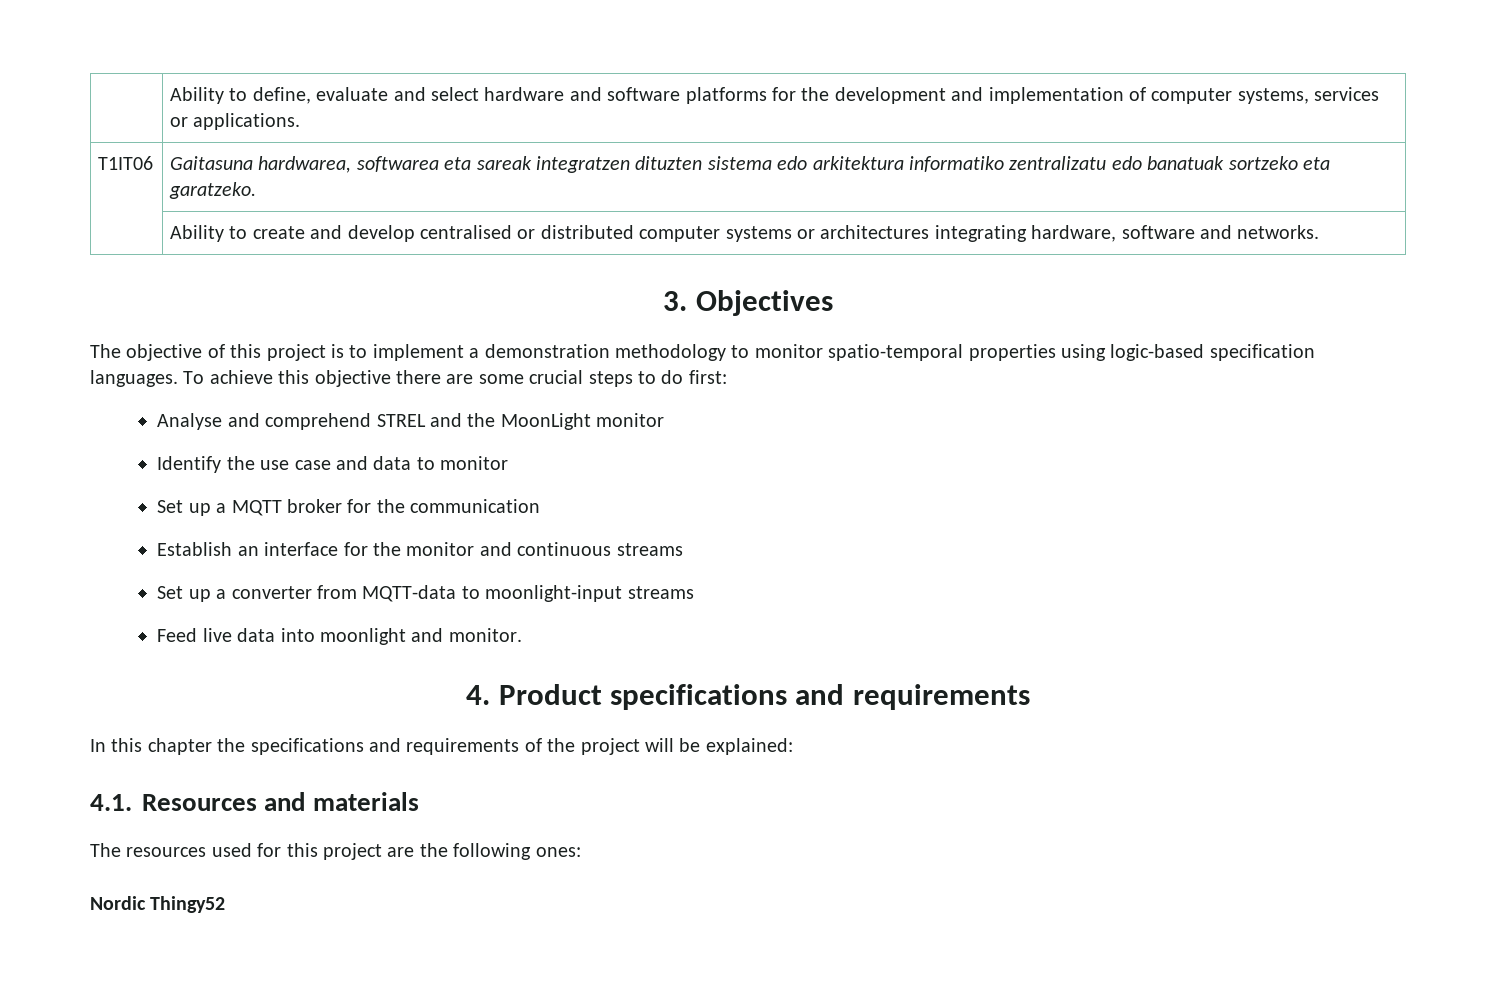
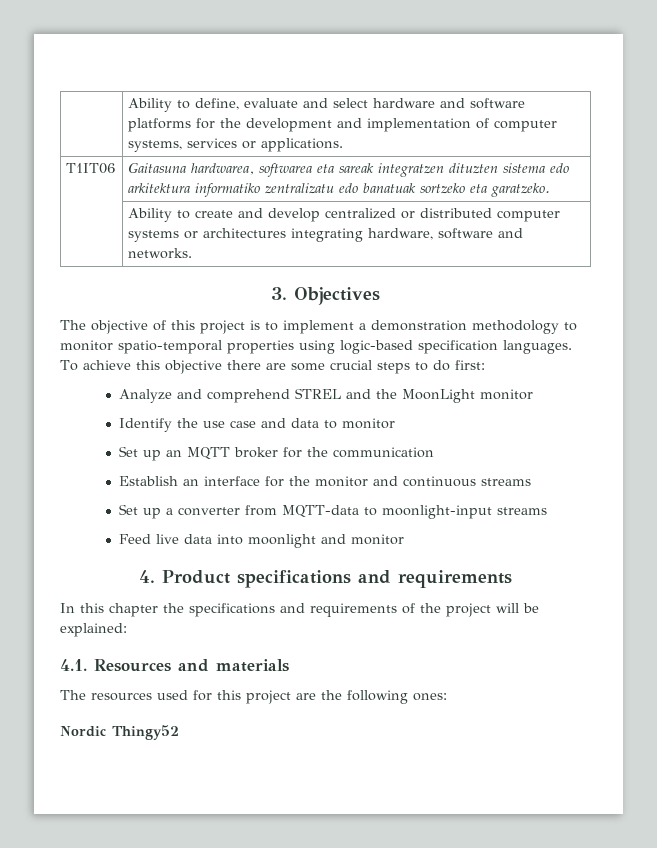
- | Ability to create and develop centralised or distributed computer systems or architectures integrating hardware, software and networks.
+ | Ability to create and develop centralized or distributed computer systems or architectures integrating hardware, software and networks.
- Analyse and comprehend STREL and the MoonLight monitor
+ Analyze and comprehend STREL and the MoonLight monitor
- Set up a MQTT broker for the communication
+ Set up an MQTT broker for the communication
- Feed live data into moonlight and monitor.
+ Feed live data into moonlight and monitor

